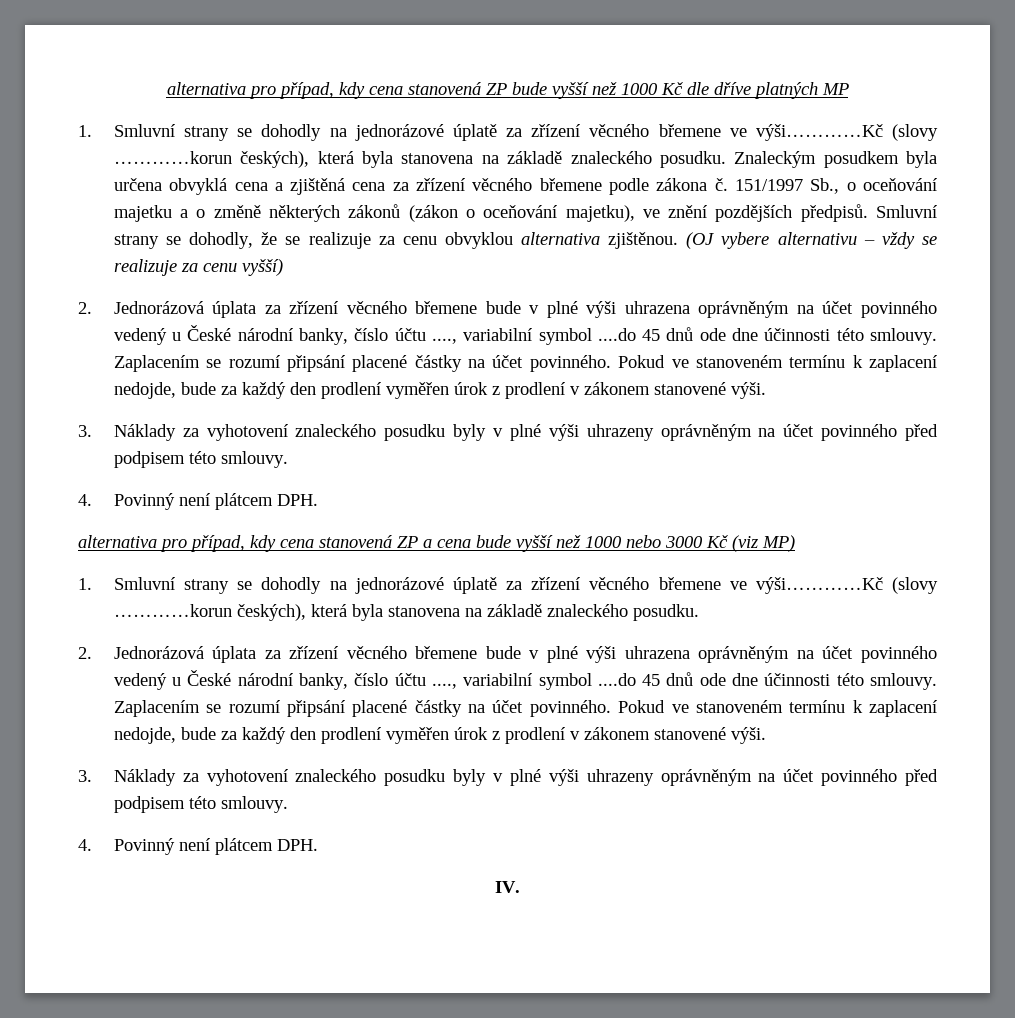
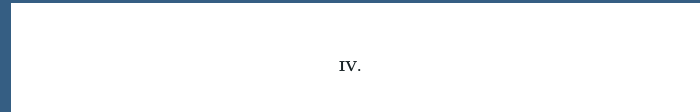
- alternativa pro případ, kdy cena stanovená ZP bude vyšší než 1000 Kč dle dříve platných MP
- 1. Smluvní strany se dohodly na jednorázové úplatě za zřízení věcného břemene ve výši…………Kč (slovy …………korun českých), která byla stanovena na základě znaleckého posudku. Znaleckým posudkem byla určena obvyklá cena a zjištěná cena za zřízení věcného břemene podle zákona č. 151/1997 Sb., o oceňování majetku a o změně některých zákonů (zákon o oceňování majetku), ve znění pozdějších předpisů. Smluvní strany se dohodly, že se realizuje za cenu obvyklou alternativa zjištěnou. (OJ vybere alternativu – vždy se realizuje za cenu vyšší)
- 2. Jednorázová úplata za zřízení věcného břemene bude v plné výši uhrazena oprávněným na účet povinného vedený u České národní banky, číslo účtu ...., variabilní symbol ....do 45 dnů ode dne účinnosti této smlouvy. Zaplacením se rozumí připsání placené částky na účet povinného. Pokud ve stanoveném termínu k zaplacení nedojde, bude za každý den prodlení vyměřen úrok z prodlení v zákonem stanovené výši.
- 3. Náklady za vyhotovení znaleckého posudku byly v plné výši uhrazeny oprávněným na účet povinného před podpisem této smlouvy.
- 4. Povinný není plátcem DPH.
- alternativa pro případ, kdy cena stanovená ZP a cena bude vyšší než 1000 nebo 3000 Kč (viz MP)
- 1. Smluvní strany se dohodly na jednorázové úplatě za zřízení věcného břemene ve výši…………Kč (slovy …………korun českých), která byla stanovena na základě znaleckého posudku.
- 2. Jednorázová úplata za zřízení věcného břemene bude v plné výši uhrazena oprávněným na účet povinného vedený u České národní banky, číslo účtu ...., variabilní symbol ....do 45 dnů ode dne účinnosti této smlouvy. Zaplacením se rozumí připsání placené částky na účet povinného. Pokud ve stanoveném termínu k zaplacení nedojde, bude za každý den prodlení vyměřen úrok z prodlení v zákonem stanovené výši.
- 3. Náklady za vyhotovení znaleckého posudku byly v plné výši uhrazeny oprávněným na účet povinného před podpisem této smlouvy.
- 4. Povinný není plátcem DPH.

